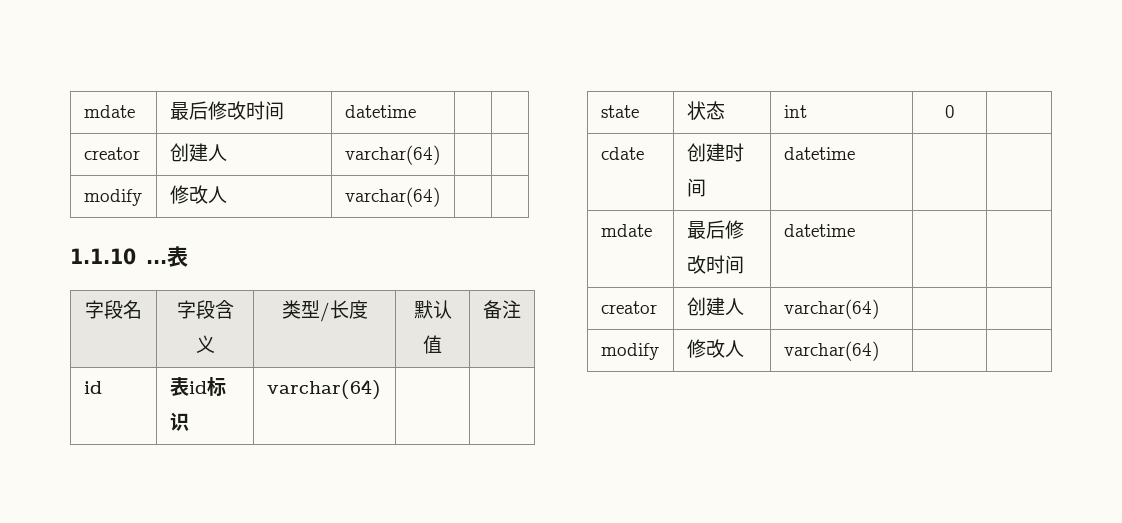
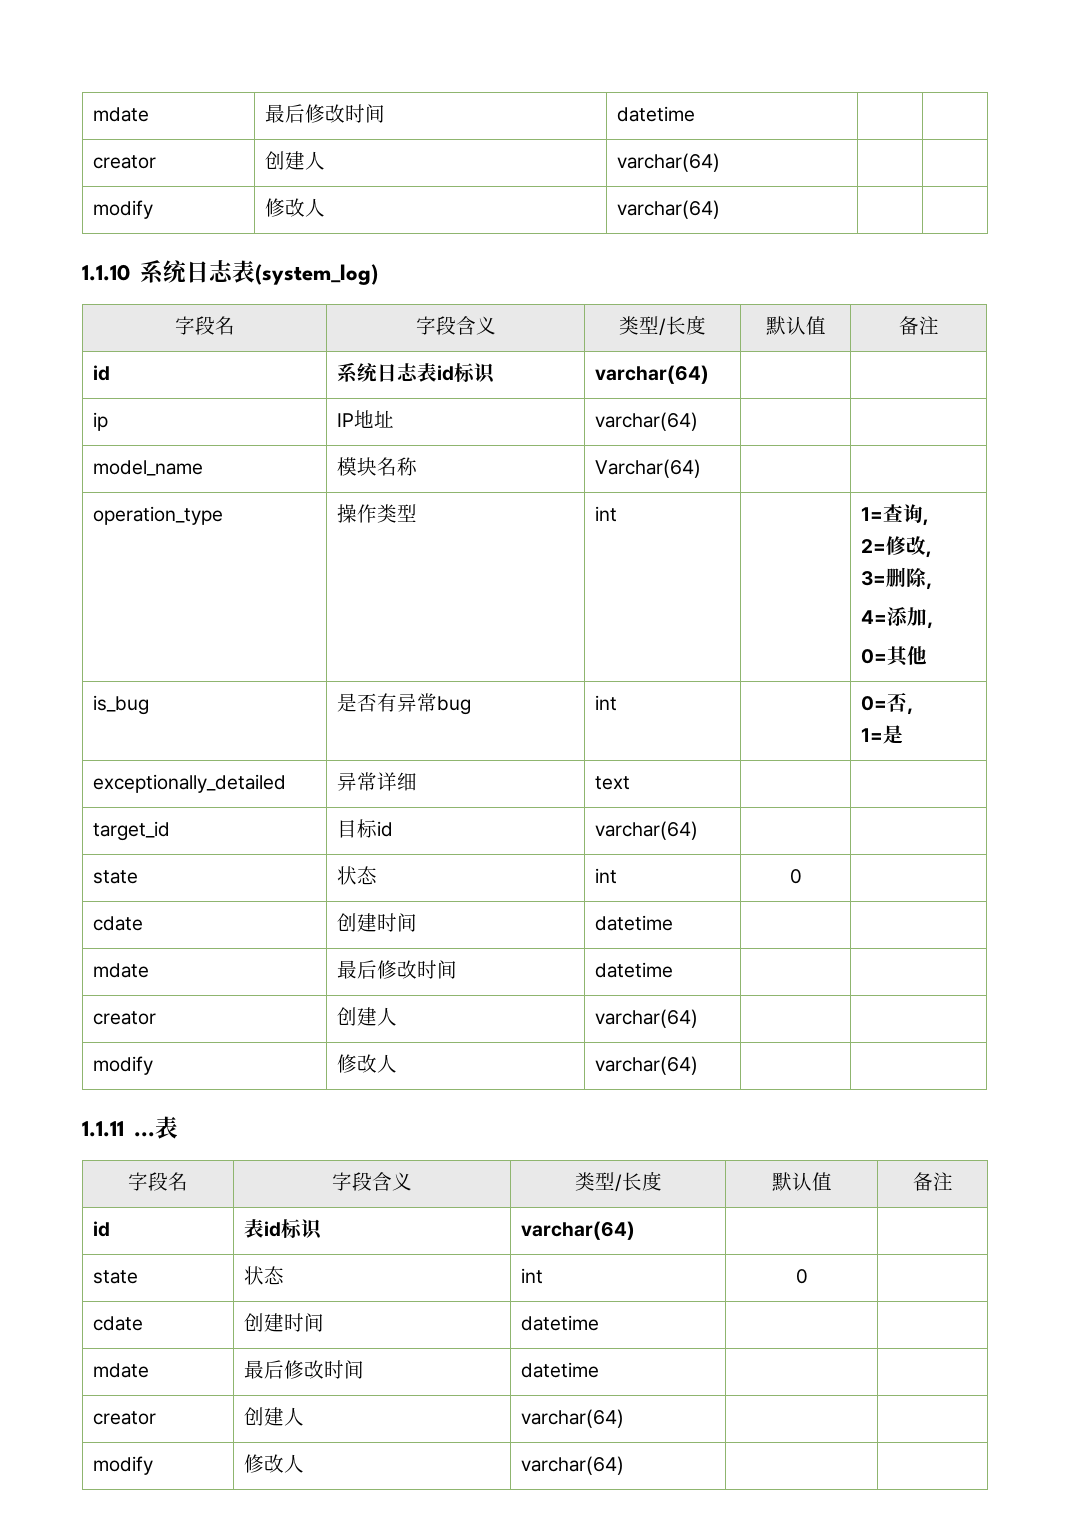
- 1.1.10 ...
+ 1.1.10系统日志表(system_log)
+ 字段名 | 字段含义 | 类型/长度 | 默认值 | 备注
+ id | 系统日志表id标识 | varchar(64) | |
+ ip | IP地址 | varchar(64) | |
+ model_name | 模块名称 | Varchar(64) | |
+ operation_type | 操作类型 | int | | 1=查询,
+ 2=修改,
+ 3=删除，
+ 4=添加，
+ 0=其他
+ is_bug | 是否有异常bug | int | | 0=否，
+ 1=是
+ exceptionally_detailed | 异常详细 | text | |
+ target_id | 目标id | varchar(64) | |
+ state | 状态 | int | 0 |
+ cdate | 创建时间 | datetime | |
+ mdate | 最后修改时间 | datetime | |
+ creator | 创建人 | varchar(64) | |
+ modify | 修改人 | varchar(64) | |
+ 1.1.11 ...

